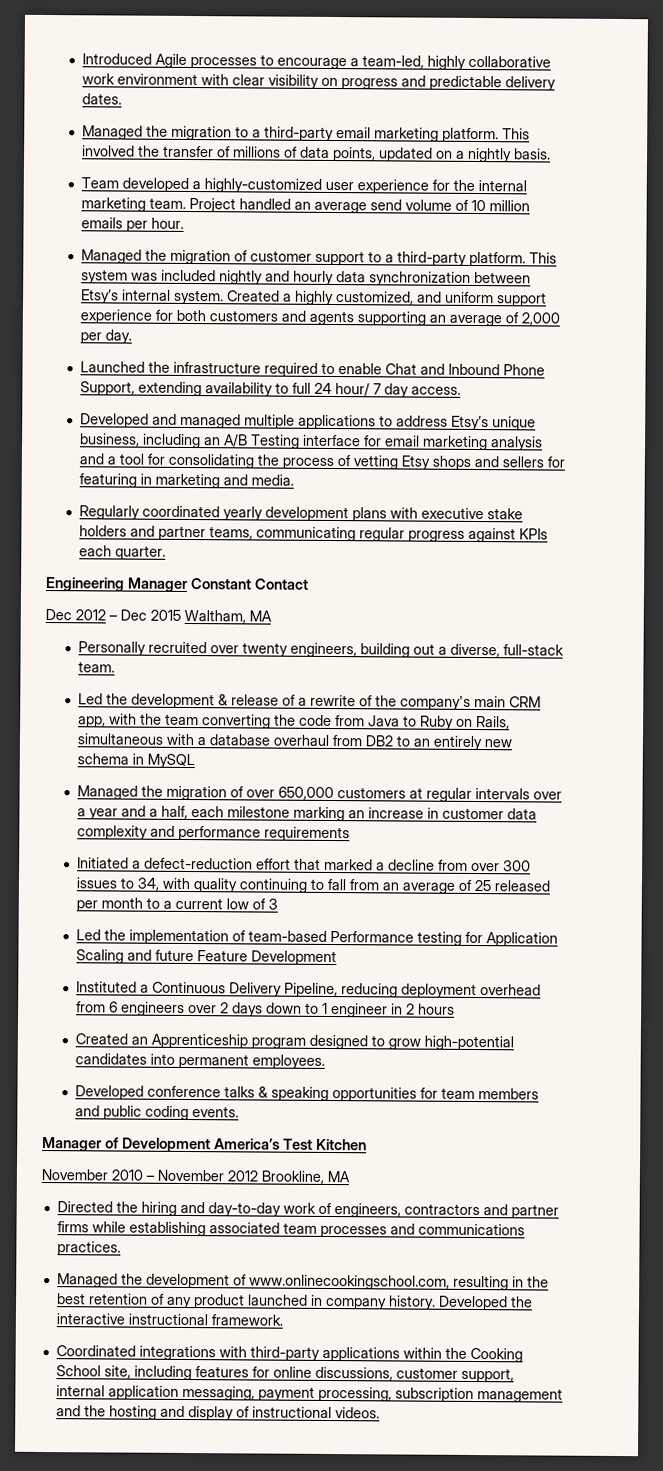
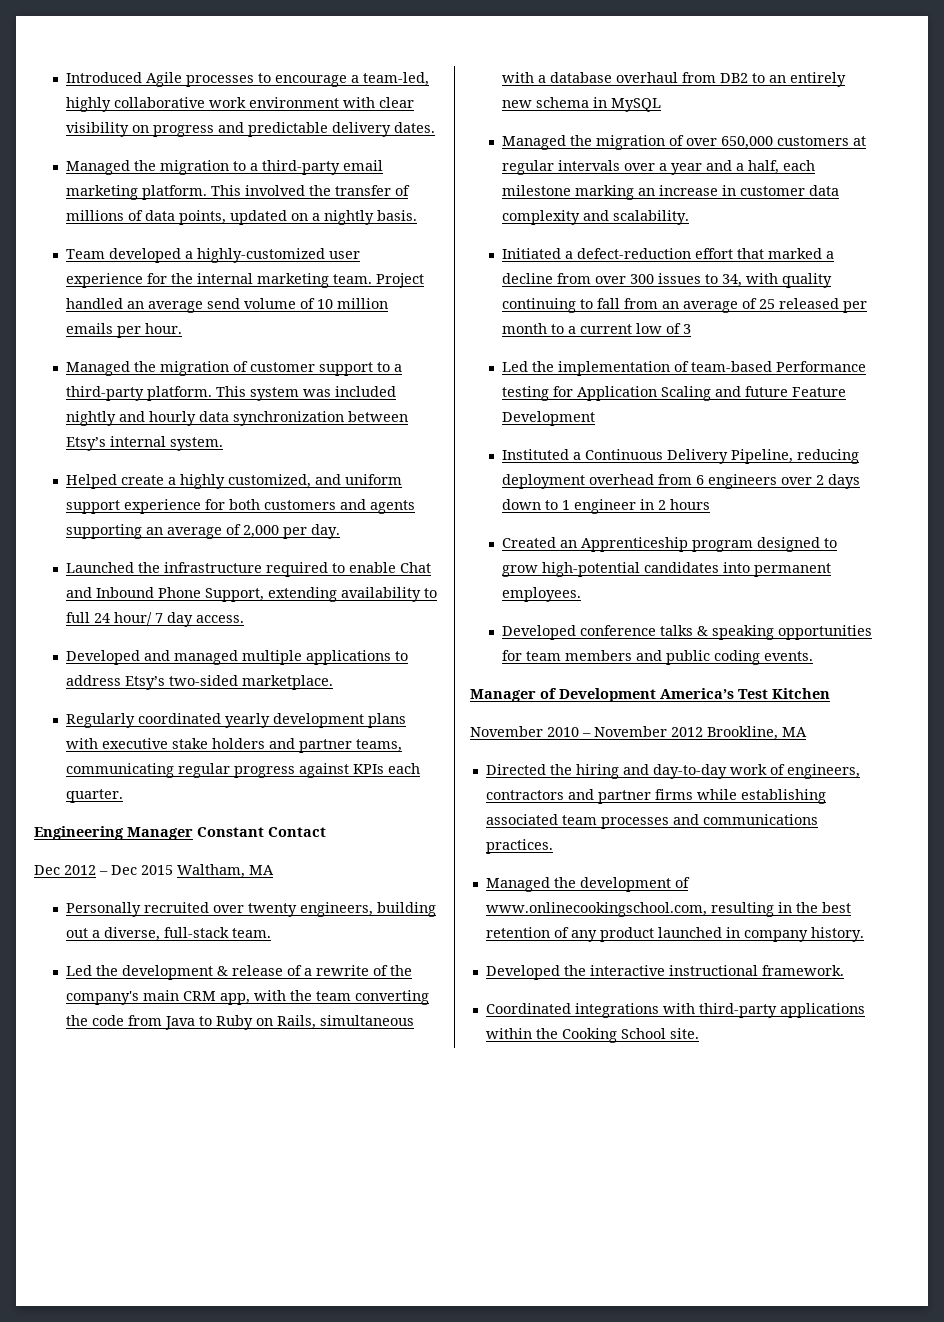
- This system was included nightly and hourly data synchronization between Etsy’s internal system. Created a highly customized, and uniform support experience for both customers and agents supporting an average of 2,000 per day.
+ This system was included nightly and hourly data synchronization between Etsy’s internal system.
+ Helped create a highly customized, and uniform support experience for both customers and agents supporting an average of 2,000 per day.
- Developed and managed multiple applications to address Etsy’s unique business, including an A/B Testing interface for email marketing analysis and a tool for consolidating the process of vetting Etsy shops and sellers for featuring in marketing and media.
+ Developed and managed multiple applications to address Etsy’s two-sided marketplace.
- Managed the migration of over 650,000 customers at regular intervals over a year and a half, each milestone marking an increase in customer data complexity and performance requirements
+ Managed the migration of over 650,000 customers at regular intervals over a year and a half, each milestone marking an increase in customer data complexity and scalability.
- Managed the development of www.onlinecookingschool.com, resulting in the best retention of any product launched in company history. Developed the interactive instructional framework.
+ Managed the development of www.onlinecookingschool.com, resulting in the best retention of any product launched in company history.
+ Developed the interactive instructional framework.
- Coordinated integrations with third-party applications within the Cooking School site, including features for online discussions, customer support, internal application messaging, payment processing, subscription management and the hosting and display of instructional videos.
+ Coordinated integrations with third-party applications within the Cooking School site.

